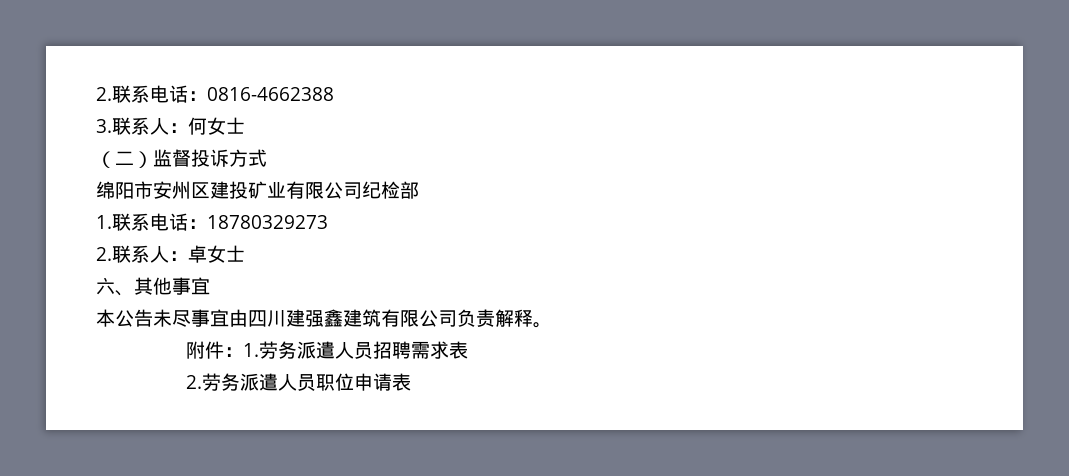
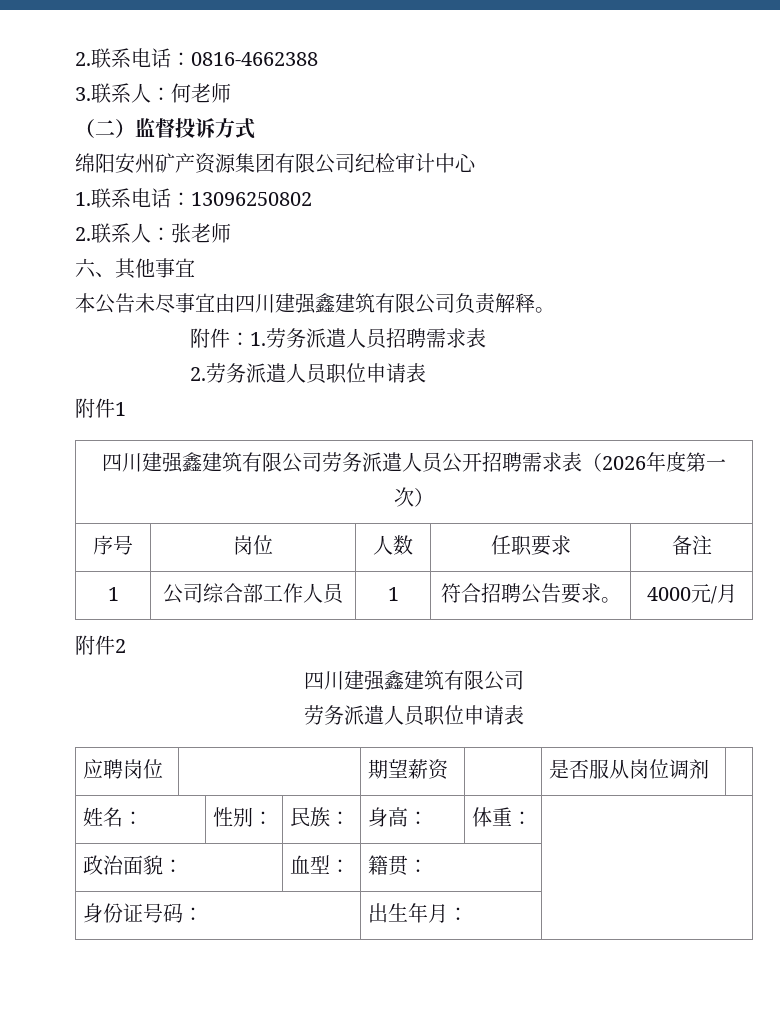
- 3.联系人：何女士
+ 3.联系人：何老师
- 绵阳市安州区建投矿业有限公司纪检部
+ 绵阳安州矿产资源集团有限公司纪检审计中心
- 1.联系电话：18780329273
+ 1.联系电话：13096250802
- 2.联系人：卓女士
+ 2.联系人：张老师
+ 附件1
+ 四川建强鑫建筑有限公司劳务派遣人员公开招聘需求表（2026年度第一次）
+ 序号 | 岗位 | 人数 | 任职要求 | 备注
+ 1 | 公司综合部工作人员 | 1 | 符合招聘公告要求。 | 4000元/月
+ 附件2
+ 四川建强鑫建筑有限公司
+ 劳务派遣人员职位申请表
+ 应聘岗位 | | 期望薪资 | | 是否服从岗位调剂 |
+ 姓名： | 性别： | 民族： | 身高： | 体重： |
+ 政治面貌： | 血型： | 籍贯： |
+ 身份证号码： | 出生年月： |

